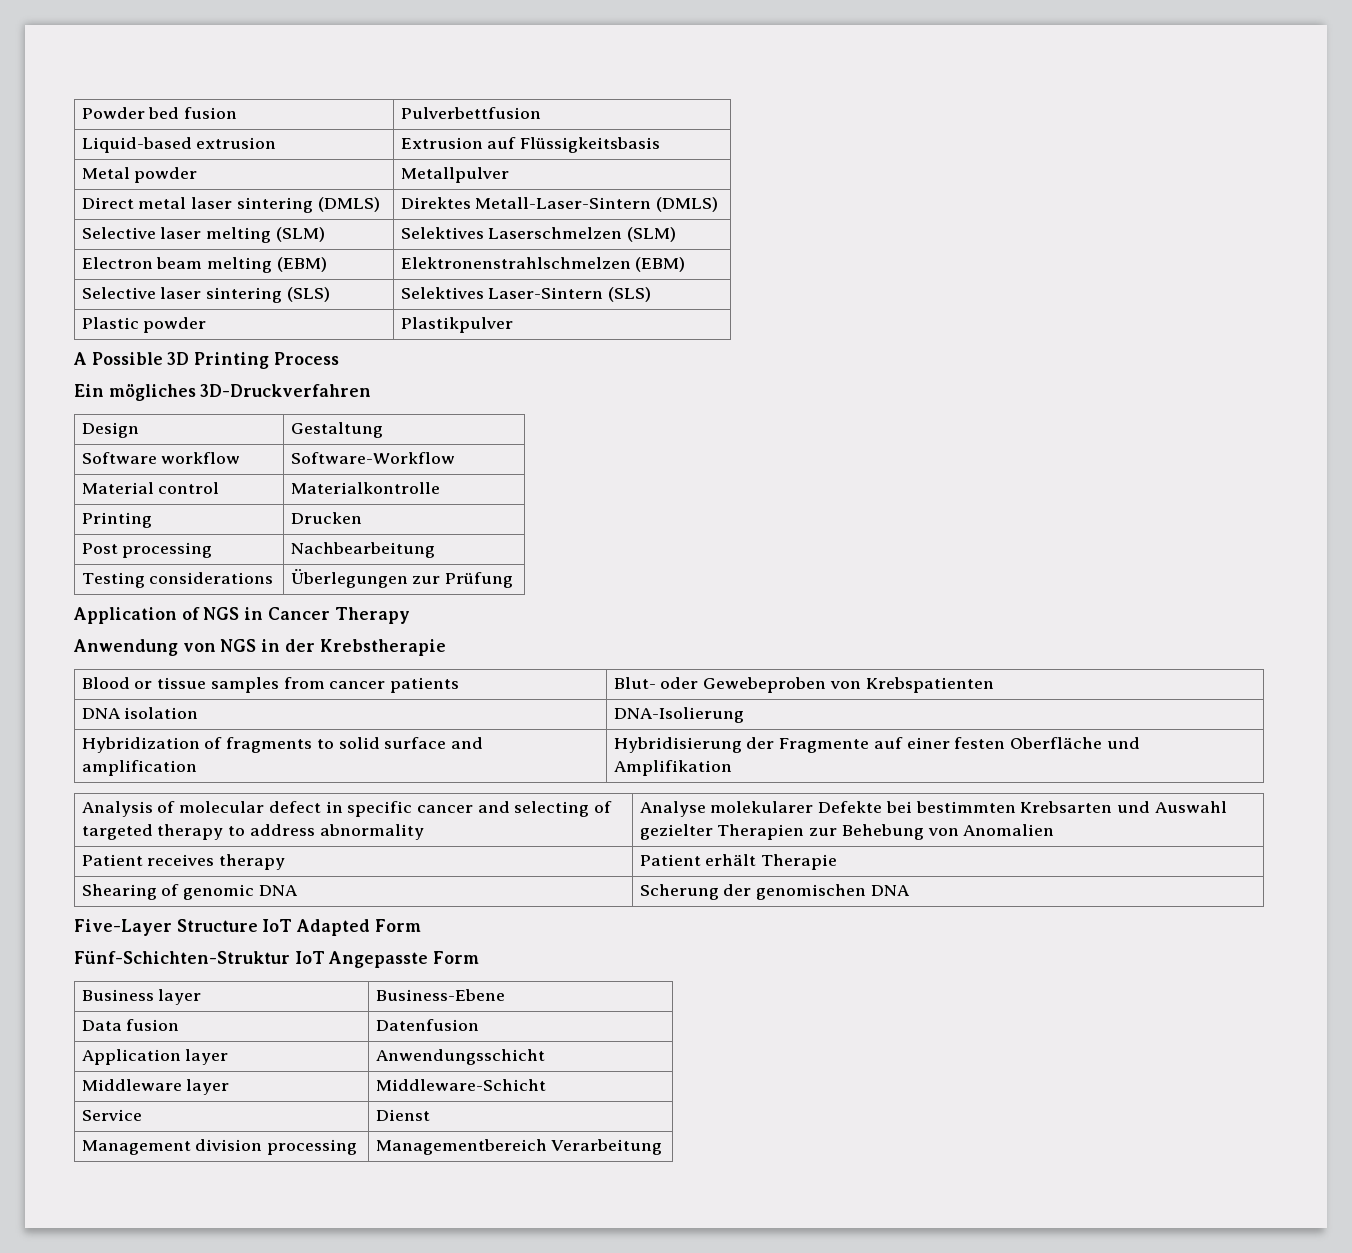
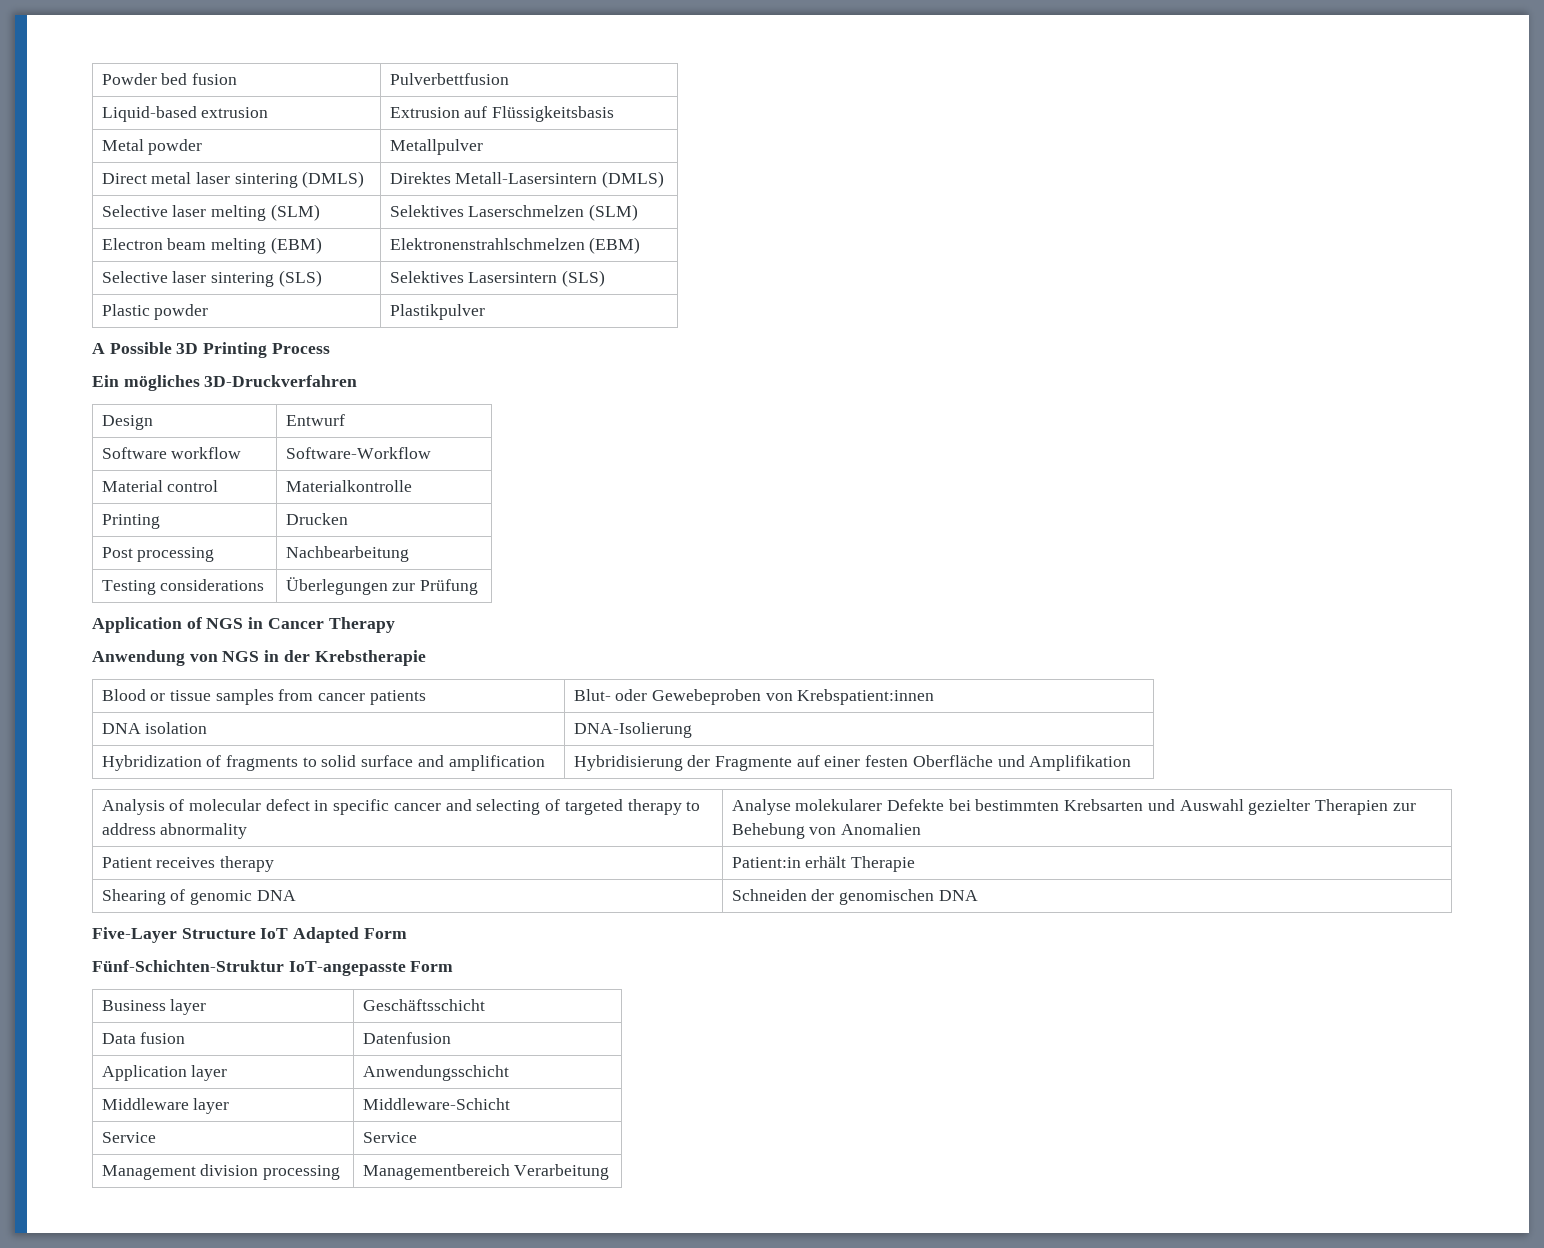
- Direct metal laser sintering (DMLS) | Direktes Metall-Laser-Sintern (DMLS)
+ Direct metal laser sintering (DMLS) | Direktes Metall-Lasersintern (DMLS)
- Selective laser sintering (SLS) | Selektives Laser-Sintern (SLS)
+ Selective laser sintering (SLS) | Selektives Lasersintern (SLS)
- Design | Gestaltung
+ Design | Entwurf
- Blood or tissue samples from cancer patients | Blut- oder Gewebeproben von Krebspatienten
+ Blood or tissue samples from cancer patients | Blut- oder Gewebeproben von Krebspatient:innen
- Patient receives therapy | Patient erhält Therapie
+ Patient receives therapy | Patient:in erhält Therapie
- Shearing of genomic DNA | Scherung der genomischen DNA
+ Shearing of genomic DNA | Schneiden der genomischen DNA
- Fünf-Schichten-Struktur IoT Angepasste Form
+ Fünf-Schichten-Struktur IoT-angepasste Form
- Business layer | Business-Ebene
+ Business layer | Geschäftsschicht
- Service | Dienst
+ Service | Service

